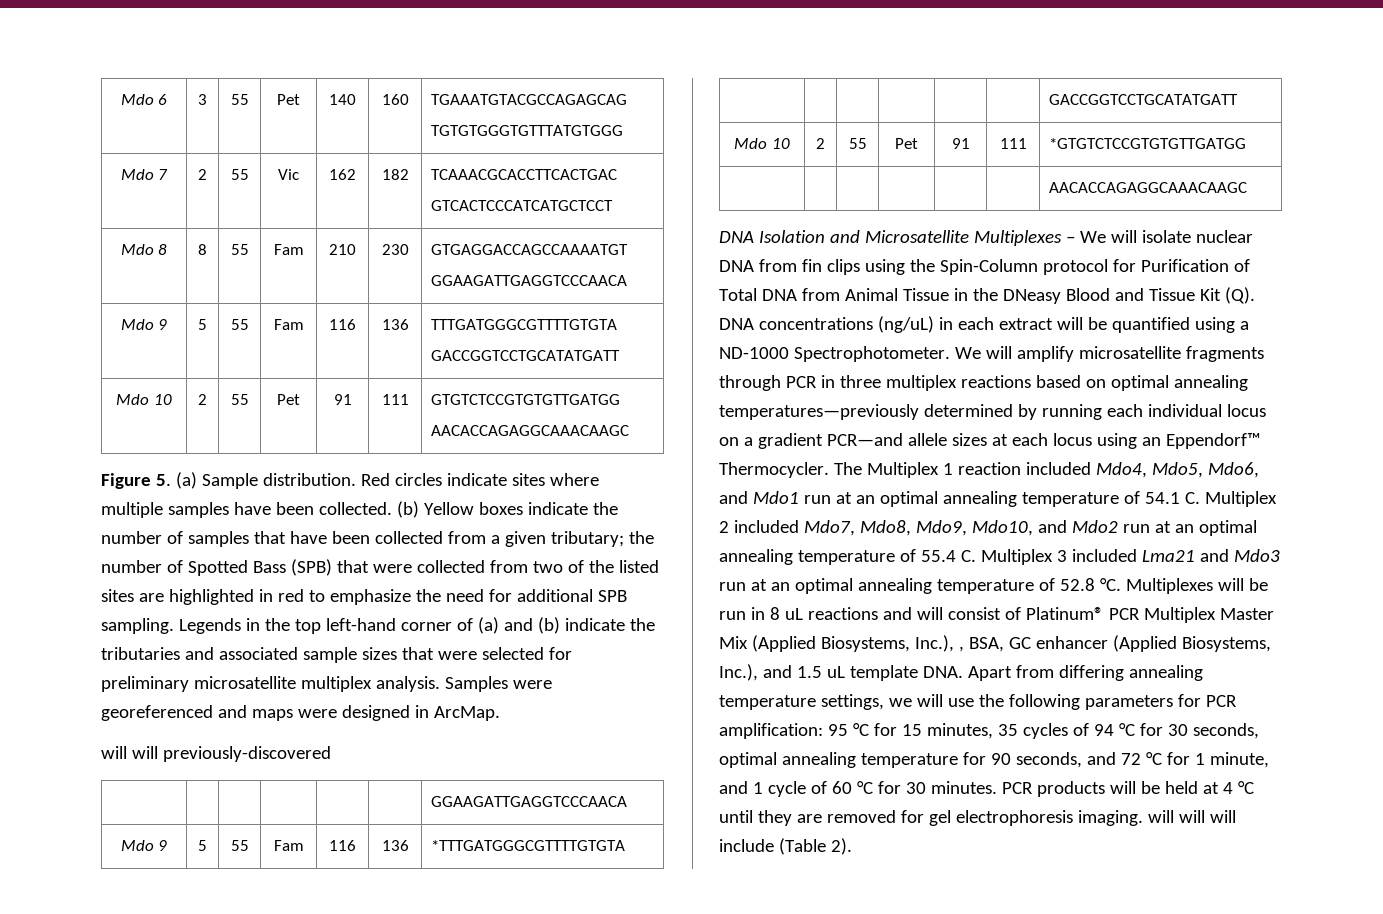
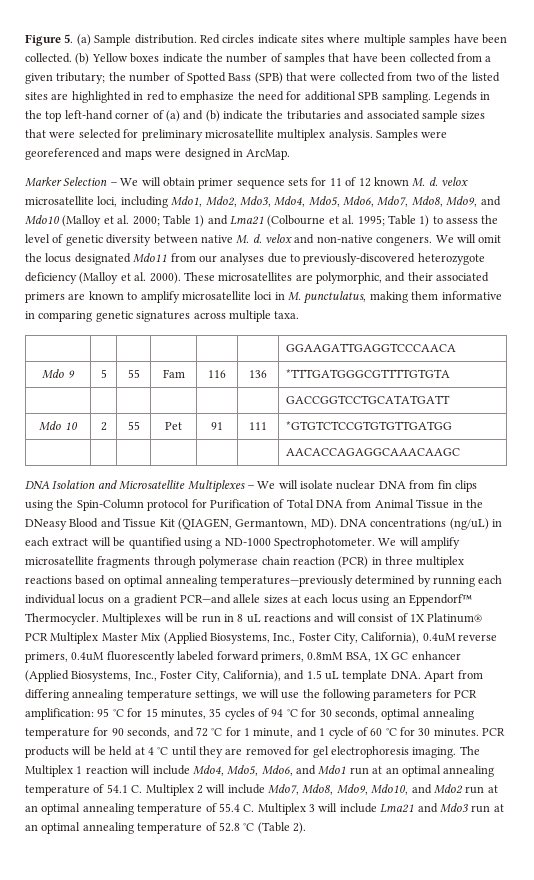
- Mdo 6 | 3 | 55 | Pet | 140 | 160 | TGAAATGTACGCCAGAGCAG
- TGTGTGGGTGTTTATGTGGG
- Mdo 7 | 2 | 55 | Vic | 162 | 182 | TCAAACGCACCTTCACTGAC
- GTCACTCCCATCATGCTCCT
- Mdo 8 | 8 | 55 | Fam | 210 | 230 | GTGAGGACCAGCCAAAATGT
- GGAAGATTGAGGTCCCAACA
- Mdo 9 | 5 | 55 | Fam | 116 | 136 | TTTGATGGGCGTTTTGTGTA
- GACCGGTCCTGCATATGATT
- Mdo 10 | 2 | 55 | Pet | 91 | 111 | GTGTCTCCGTGTGTTGATGG
- AACACCAGAGGCAAACAAGC
- will will previously-discovered
+ Marker Selection – We will obtain primer sequence sets for 11 of 12 known M. d. velox microsatellite loci, including Mdo1, Mdo2, Mdo3, Mdo4, Mdo5, Mdo6, Mdo7, Mdo8, Mdo9, and Mdo10 (Malloy et al. 2000; Table 1) and Lma21 (Colbourne et al. 1995; Table 1) to assess the level of genetic diversity between native M. d. velox and non-native congeners. We will omit the locus designated Mdo11 from our analyses due to previously-discovered heterozygote deficiency (Malloy et al. 2000). These microsatellites are polymorphic, and their associated primers are known to amplify microsatellite loci in M. punctulatus, making them informative in comparing genetic signatures across multiple taxa.
- DNA Isolation and Microsatellite Multiplexes – We will isolate nuclear DNA from fin clips using the Spin-Column protocol for Purification of Total DNA from Animal Tissue in the DNeasy Blood and Tissue Kit (Q). DNA concentrations (ng/uL) in each extract will be quantified using a ND-1000 Spectrophotometer.
+ DNA Isolation and Microsatellite Multiplexes – We will isolate nuclear DNA from fin clips using the Spin-Column protocol for Purification of Total DNA from Animal Tissue in the DNeasy Blood and Tissue Kit (QIAGEN, Germantown, MD). DNA concentrations (ng/uL) in each extract will be quantified using a ND-1000 Spectrophotometer.
- We will amplify microsatellite fragments through PCR in three multiplex reactions based on optimal annealing temperatures—previously determined by running each individual locus on a gradient PCR—and allele sizes at each locus using an Eppendorf™ Thermocycler.
+ We will amplify microsatellite fragments through polymerase chain reaction (PCR) in three multiplex reactions based on optimal annealing temperatures—previously determined by running each individual locus on a gradient PCR—and allele sizes at each locus using an Eppendorf™ Thermocycler.
- The Multiplex 1 reaction included Mdo4, Mdo5, Mdo6, and Mdo1 run at an optimal annealing temperature of 54.1 C. Multiplex 2 included Mdo7, Mdo8, Mdo9, Mdo10, and Mdo2 run at an optimal annealing temperature of 55.4 C. Multiplex 3 included Lma21 and Mdo3 run at an optimal annealing temperature of 52.8 °C.
- Multiplexes will be run in 8 uL reactions and will consist of Platinum® PCR Multiplex Master Mix (Applied Biosystems, Inc.), , BSA, GC enhancer (Applied Biosystems, Inc.), and 1.5 uL template DNA. Apart from differing annealing temperature settings, we will use the following parameters for PCR amplification:
+ Multiplexes will be run in 8 uL reactions and will consist of 1X Platinum® PCR Multiplex Master Mix (Applied Biosystems, Inc., Foster City, California), 0.4uM reverse primers, 0.4uM fluorescently labeled forward primers, 0.8mM BSA, 1X GC enhancer (Applied Biosystems, Inc., Foster City, California), and 1.5 uL template DNA. Apart from differing annealing temperature settings, we will use the following parameters for PCR amplification:
- PCR products will be held at 4 °C until they are removed for gel electrophoresis imaging. will will will include (Table 2).
+ PCR products will be held at 4 °C until they are removed for gel electrophoresis imaging. The Multiplex 1 reaction will include Mdo4, Mdo5, Mdo6, and Mdo1 run at an optimal annealing temperature of 54.1 C. Multiplex 2 will include Mdo7, Mdo8, Mdo9, Mdo10, and Mdo2 run at an optimal annealing temperature of 55.4 C. Multiplex 3 will include Lma21 and Mdo3 run at an optimal annealing temperature of 52.8 °C (Table 2).

